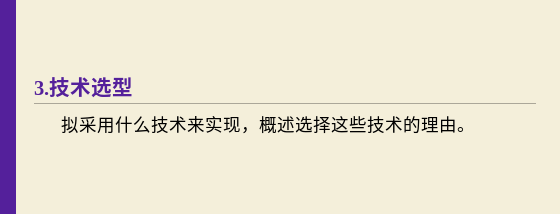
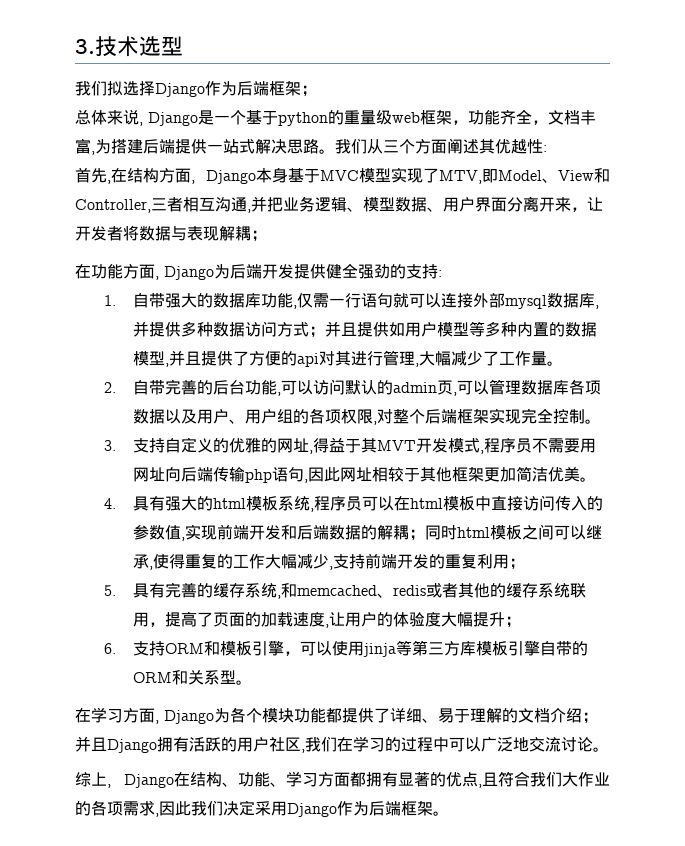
- 拟采用什么技术来实现，概述选择这些技术的理由。
+ 我们拟选择Django作为后端框架；
+ 总体来说, Django是一个基于python的重量级web框架，功能齐全，文档丰富,为搭建后端提供一站式解决思路。我们从三个方面阐述其优越性:
+ 首先,在结构方面, Django本身基于MVC模型实现了MTV,即Model、View和Controller,三者相互沟通,并把业务逻辑、模型数据、用户界面分离开来，让开发者将数据与表现解耦；
+ 在功能方面, Django为后端开发提供健全强劲的支持:
+ 1.自带强大的数据库功能,仅需一行语句就可以连接外部mysql数据库,并提供多种数据访问方式；并且提供如用户模型等多种内置的数据模型,并且提供了方便的api对其进行管理,大幅减少了工作量。
+ 2.自带完善的后台功能,可以访问默认的admin页,可以管理数据库各项数据以及用户、用户组的各项权限,对整个后端框架实现完全控制。
+ 3.支持自定义的优雅的网址,得益于其MVT开发模式,程序员不需要用网址向后端传输php语句,因此网址相较于其他框架更加简洁优美。
+ 4.具有强大的html模板系统,程序员可以在html模板中直接访问传入的参数值,实现前端开发和后端数据的解耦；同时html模板之间可以继承,使得重复的工作大幅减少,支持前端开发的重复利用；
+ 5.具有完善的缓存系统,和memcached、redis或者其他的缓存系统联用，提高了页面的加载速度,让用户的体验度大幅提升；
+ 6.支持ORM和模板引擎，可以使用jinja等第三方库模板引擎自带的ORM和关系型。
+ 在学习方面, Django为各个模块功能都提供了详细、易于理解的文档介绍；并且Django拥有活跃的用户社区,我们在学习的过程中可以广泛地交流讨论。
+ 综上, Django在结构、功能、学习方面都拥有显著的优点,且符合我们大作业的各项需求,因此我们决定采用Django作为后端框架。

